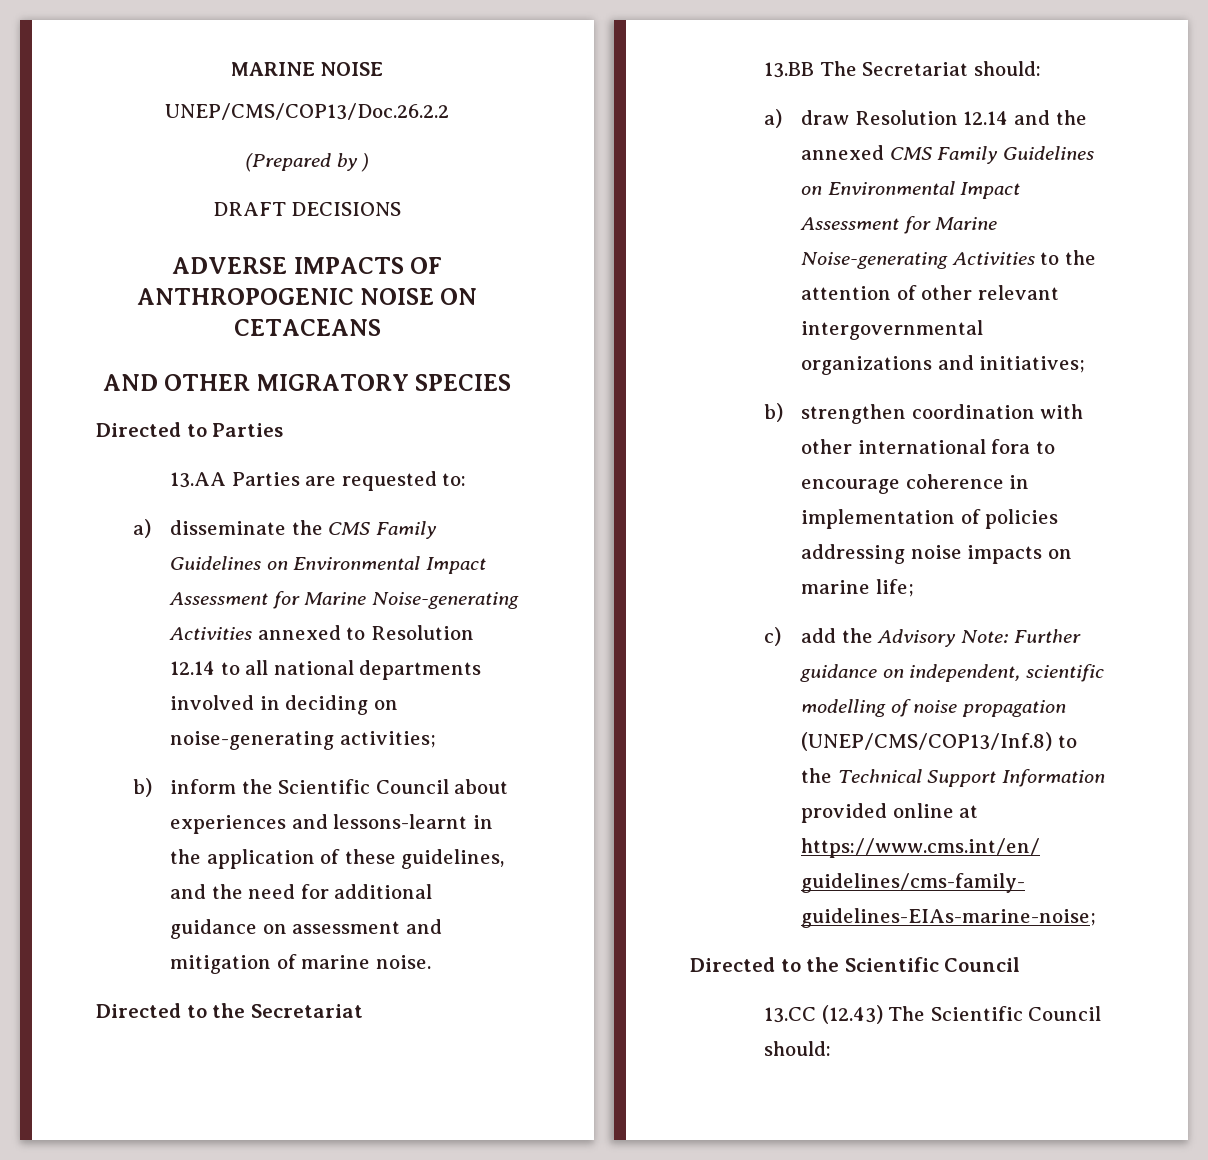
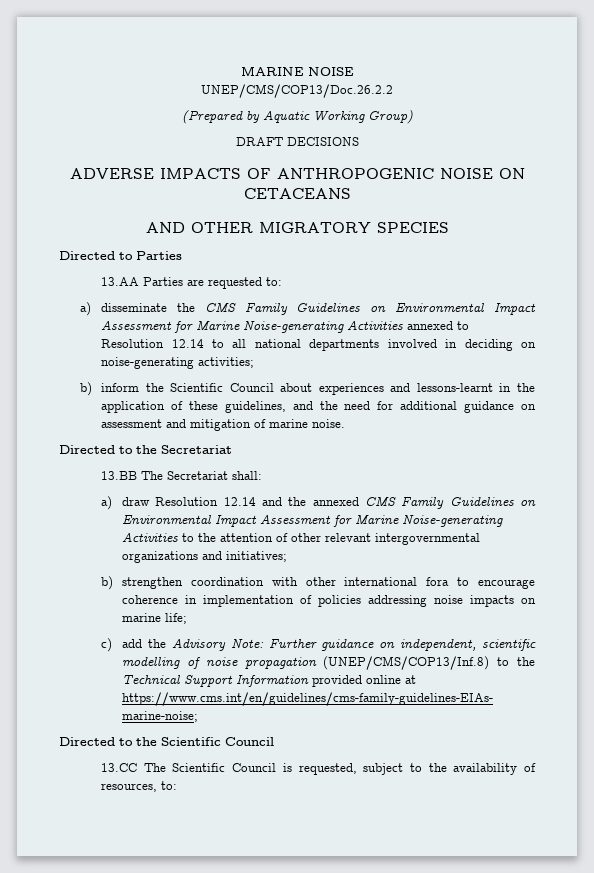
- (Prepared by )
+ (Prepared by Aquatic Working Group)
- 13.BB The Secretariat should:
+ 13.BB The Secretariat shall:
- 13.CC (12.43) The Scientific Council should:
+ 13.CC The Scientific Council is requested, subject to the availability of resources, to:

